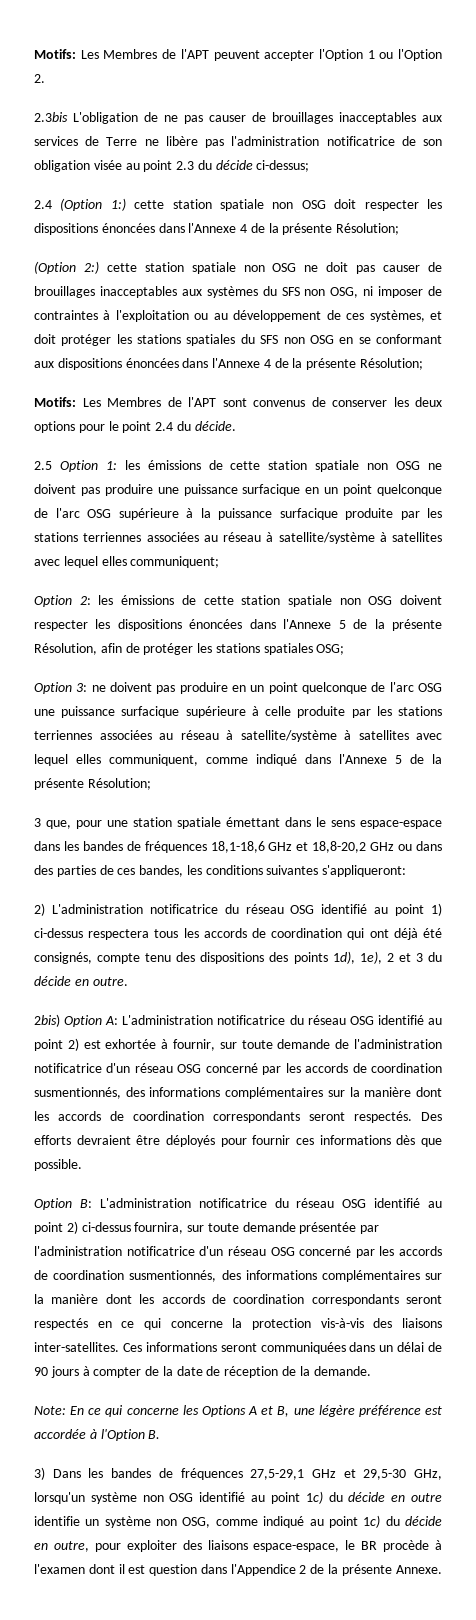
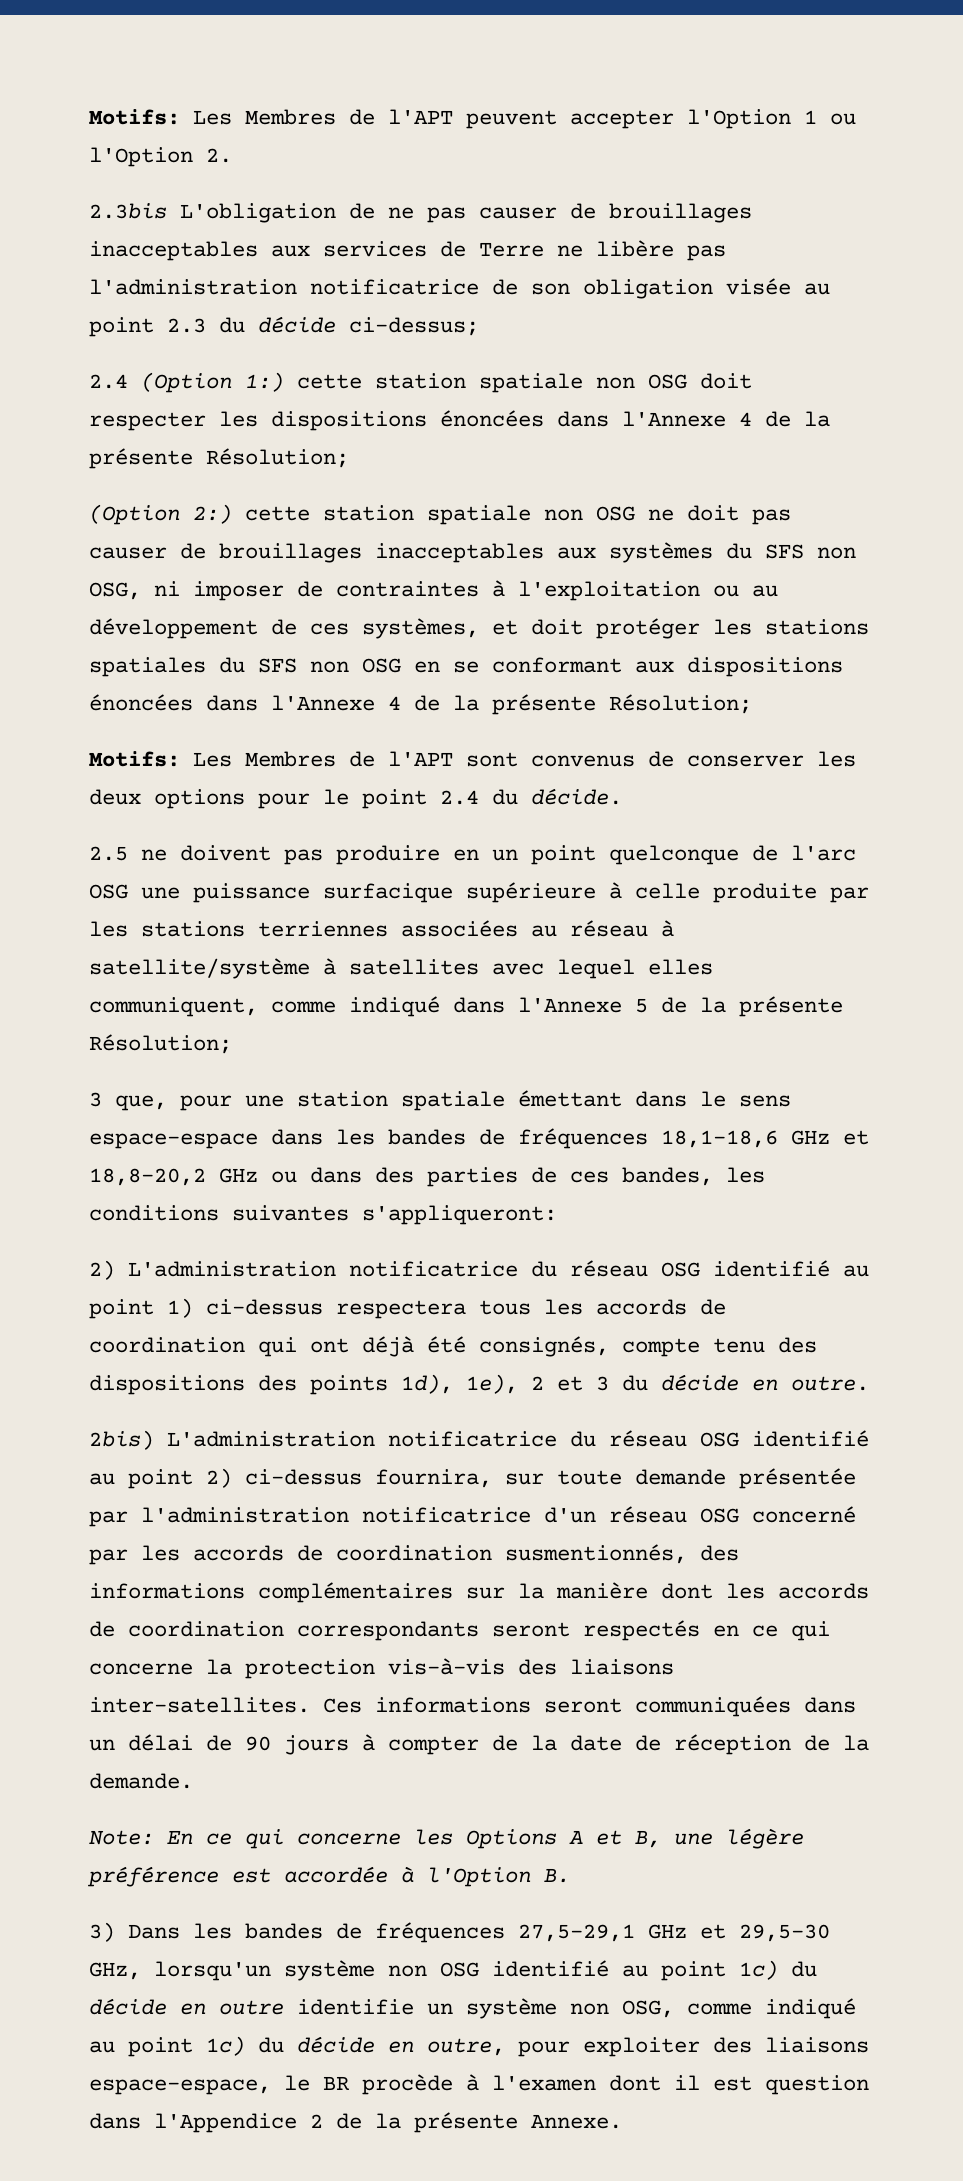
- 2.5 Option 1: les émissions de cette station spatiale non OSG ne doivent pas produire une puissance surfacique en un point quelconque de l'arc OSG supérieure à la puissance surfacique produite par les stations terriennes associées au réseau à satellite/système à satellites avec lequel elles communiquent;
- Option 2: les émissions de cette station spatiale non OSG doivent respecter les dispositions énoncées dans l'Annexe 5 de la présente Résolution, afin de protéger les stations spatiales OSG;
- Option 3: ne doivent pas produire en un point quelconque de l'arc OSG une puissance surfacique supérieure à celle produite par les stations terriennes associées au réseau à satellite/système à satellites avec lequel elles communiquent, comme indiqué dans l'Annexe 5 de la présente Résolution;
+ 2.5 ne doivent pas produire en un point quelconque de l'arc OSG une puissance surfacique supérieure à celle produite par les stations terriennes associées au réseau à satellite/système à satellites avec lequel elles communiquent, comme indiqué dans l'Annexe 5 de la présente Résolution;
- 2bis) Option A: L'administration notificatrice du réseau OSG identifié au point 2) est exhortée à fournir, sur toute demande de l'administration notificatrice d'un réseau OSG concerné par les accords de coordination susmentionnés, des informations complémentaires sur la manière dont les accords de coordination correspondants seront respectés. Des efforts devraient être déployés pour fournir ces informations dès que possible.
- Option B: L'administration notificatrice du réseau OSG identifié au point 2) ci-dessus fournira, sur toute demande présentée par l'administration notificatrice d'un réseau OSG concerné par les accords de coordination susmentionnés, des informations complémentaires sur la manière dont les accords de coordination correspondants seront respectés en ce qui concerne la protection vis-à-vis des liaisons inter-satellites.
+ 2bis) L'administration notificatrice du réseau OSG identifié au point 2) ci-dessus fournira, sur toute demande présentée par l'administration notificatrice d'un réseau OSG concerné par les accords de coordination susmentionnés, des informations complémentaires sur la manière dont les accords de coordination correspondants seront respectés en ce qui concerne la protection vis-à-vis des liaisons inter-satellites.

